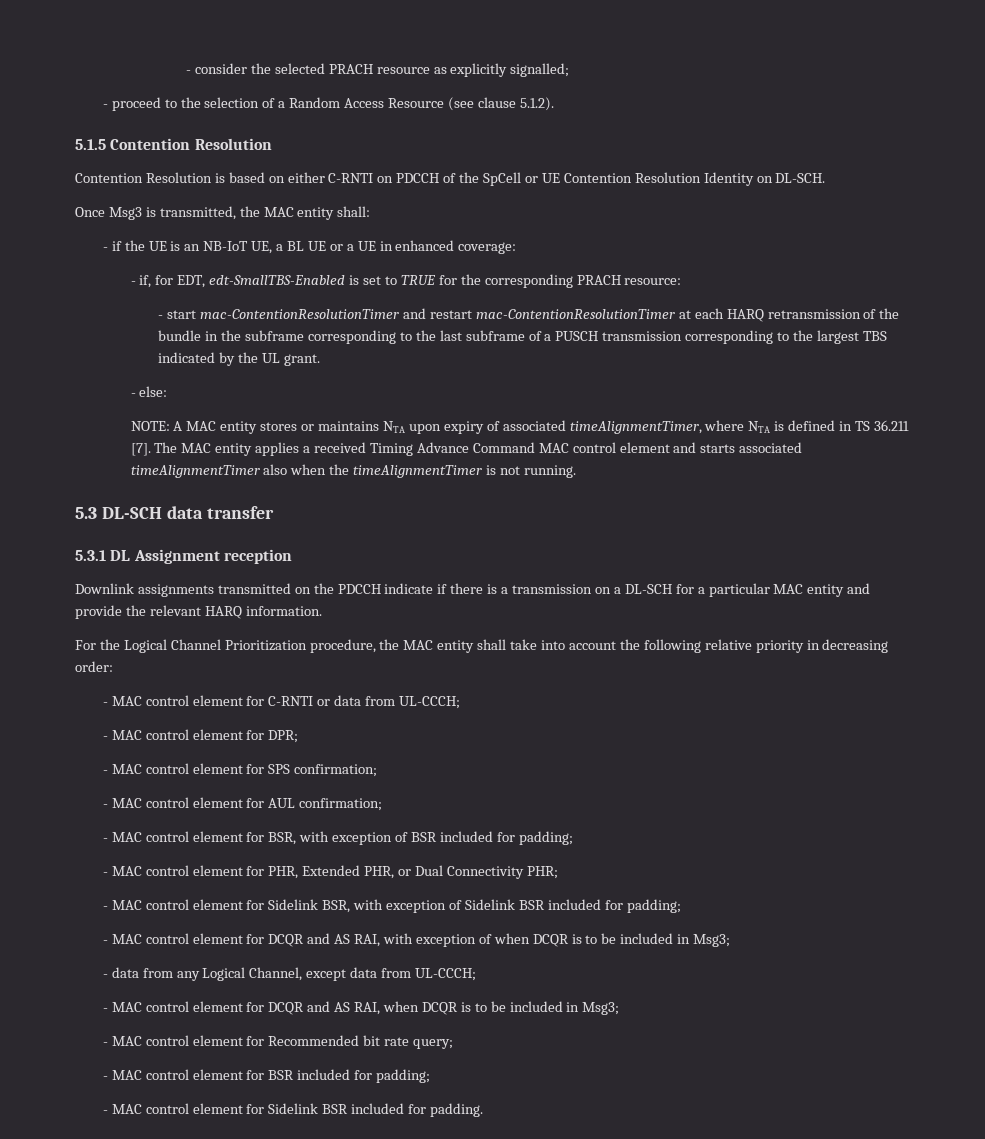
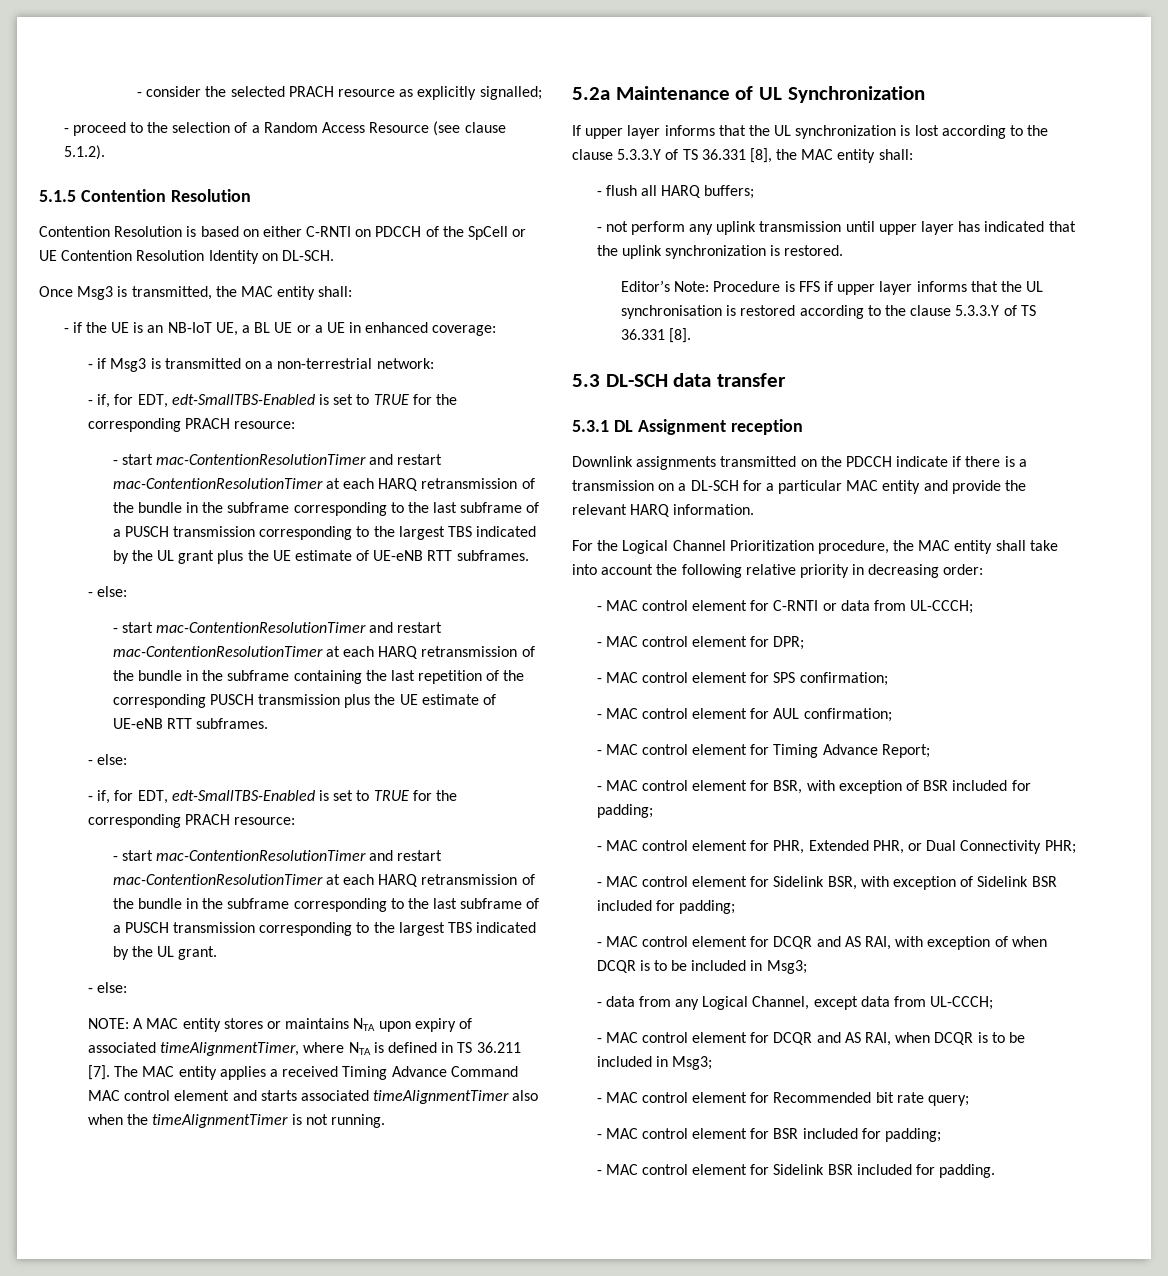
+ - if Msg3 is transmitted on a non-terrestrial network:
+ - if, for EDT, edt-SmallTBS-Enabled is set to TRUE for the corresponding PRACH resource:
+ - start mac-ContentionResolutionTimer and restart mac-ContentionResolutionTimer at each HARQ retransmission of the bundle in the subframe corresponding to the last subframe of a PUSCH transmission corresponding to the largest TBS indicated by the UL grant plus the UE estimate of UE-eNB RTT subframes.
+ - else:
+ - start mac-ContentionResolutionTimer and restart mac-ContentionResolutionTimer at each HARQ retransmission of the bundle in the subframe containing the last repetition of the corresponding PUSCH transmission plus the UE estimate of UE-eNB RTT subframes.
+ - else:
+ 5.2a Maintenance of UL Synchronization
+ If upper layer informs that the UL synchronization is lost according to the clause 5.3.3.Y of TS 36.331 [8], the MAC entity shall:
+ - flush all HARQ buffers;
+ - not perform any uplink transmission until upper layer has indicated that the uplink synchronization is restored.
+ Editor’s Note: Procedure is FFS if upper layer informs that the UL synchronisation is restored according to the clause 5.3.3.Y of TS 36.331 [8].
+ - MAC control element for Timing Advance Report;

